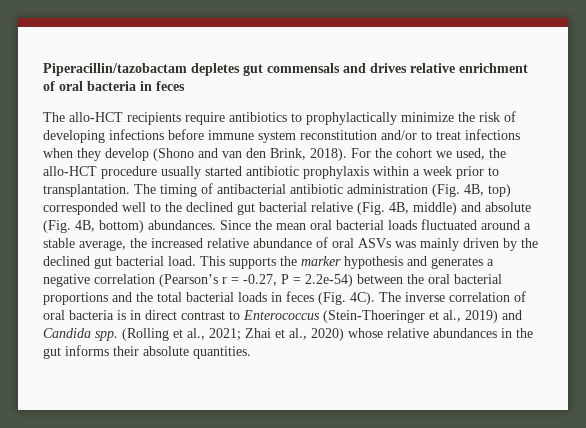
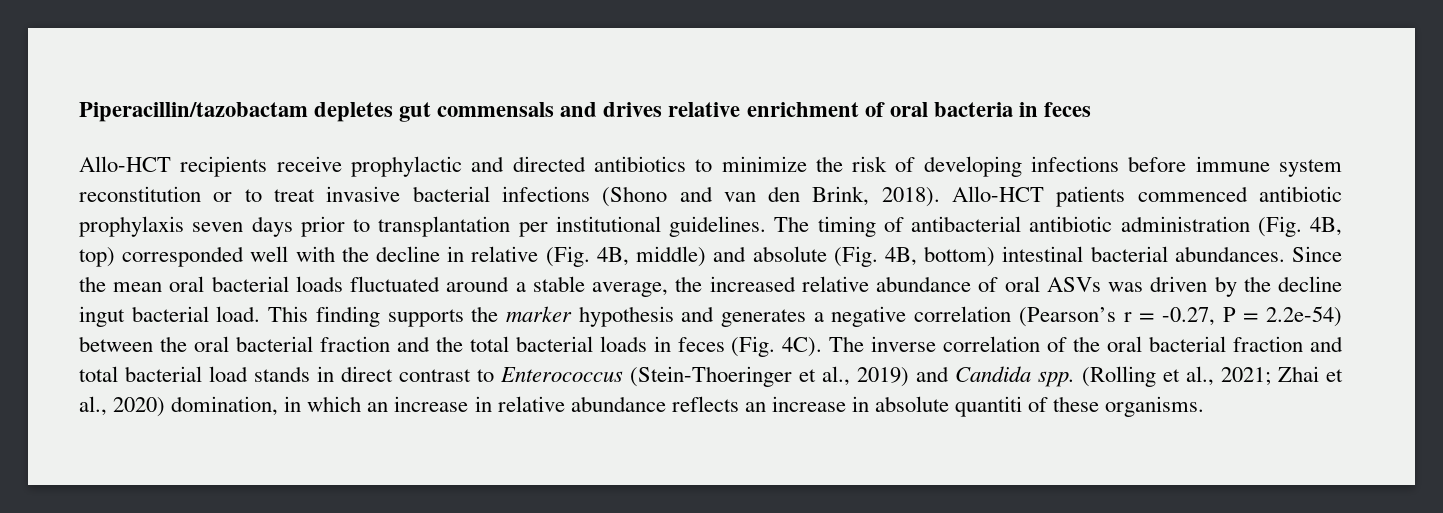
- The allo-HCT recipients require antibiotics to prophylactically minimize the risk of developing infections before immune system reconstitution and/or to treat infections when they develop (Shono and van den Brink, 2018).
+ Allo-HCT recipients receive prophylactic and directed antibiotics to minimize the risk of developing infections before immune system reconstitution or to treat invasive bacterial infections (Shono and van den Brink, 2018).
- For the cohort we used, the allo-HCT procedure usually started antibiotic prophylaxis within a week prior to transplantation.
+ Allo-HCT patients commenced antibiotic prophylaxis seven days prior to transplantation per institutional guidelines.
- The timing of antibacterial antibiotic administration (Fig. 4B, top) corresponded well to the declined gut bacterial relative (Fig. 4B, middle) and absolute (Fig. 4B, bottom) abundances.
+ The timing of antibacterial antibiotic administration (Fig. 4B, top) corresponded well with the decline in relative (Fig. 4B, middle) and absolute (Fig. 4B, bottom) intestinal bacterial abundances.
- Since the mean oral bacterial loads fluctuated around a stable average, the increased relative abundance of oral ASVs was mainly driven by the declined gut bacterial load.
+ Since the mean oral bacterial loads fluctuated around a stable average, the increased relative abundance of oral ASVs was driven by the decline ingut bacterial load.
- This supports the marker hypothesis and generates a negative correlation (Pearson’s r = -0.27, P = 2.2e-54) between the oral bacterial proportions and the total bacterial loads in feces (Fig. 4C).
+ This finding supports the marker hypothesis and generates a negative correlation (Pearson’s r = -0.27, P = 2.2e-54) between the oral bacterial fraction and the total bacterial loads in feces (Fig. 4C).
- The inverse correlation of oral bacteria is in direct contrast to Enterococcus (Stein-Thoeringer et al., 2019) and Candida spp.
+ The inverse correlation of the oral bacterial fraction and total bacterial load stands in direct contrast to Enterococcus (Stein-Thoeringer et al., 2019) and Candida spp.
- (Rolling et al., 2021; Zhai et al., 2020) whose relative abundances in the gut informs their absolute quantities.
+ (Rolling et al., 2021; Zhai et al., 2020) domination, in which an increase in relative abundance reflects an increase in absolute quantiti of these organisms.

